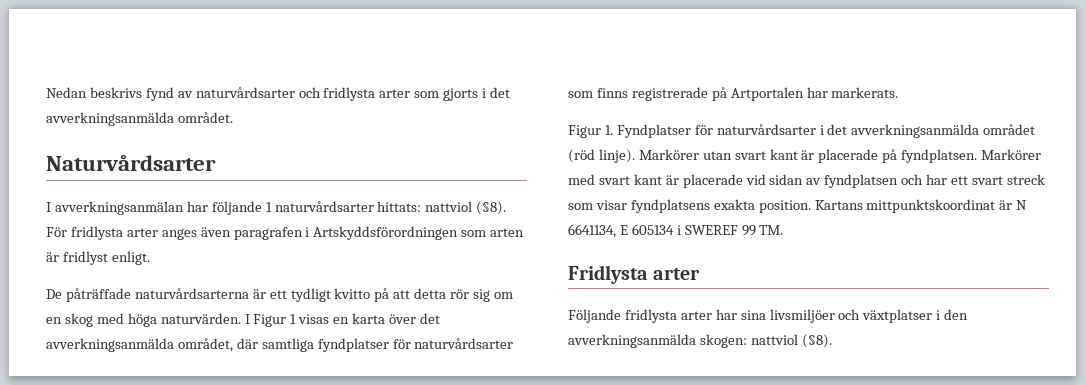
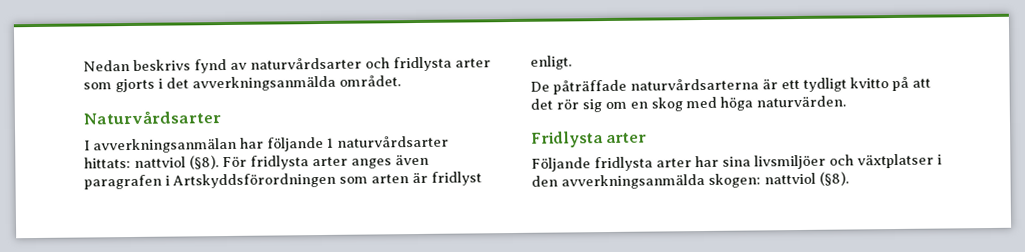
- De påträffade naturvårdsarterna är ett tydligt kvitto på att detta rör sig om en skog med höga naturvärden. I Figur 1 visas en karta över det avverkningsanmälda området, där samtliga fyndplatser för naturvårdsarter som finns registrerade på Artportalen har markerats.
- Figur 1. Fyndplatser för naturvårdsarter i det avverkningsanmälda området (röd linje). Markörer utan svart kant är placerade på fyndplatsen. Markörer med svart kant är placerade vid sidan av fyndplatsen och har ett svart streck som visar fyndplatsens exakta position. Kartans mittpunktskoordinat är N 6641134, E 605134 i SWEREF 99 TM.
+ De påträffade naturvårdsarterna är ett tydligt kvitto på att det rör sig om en skog med höga naturvärden.

